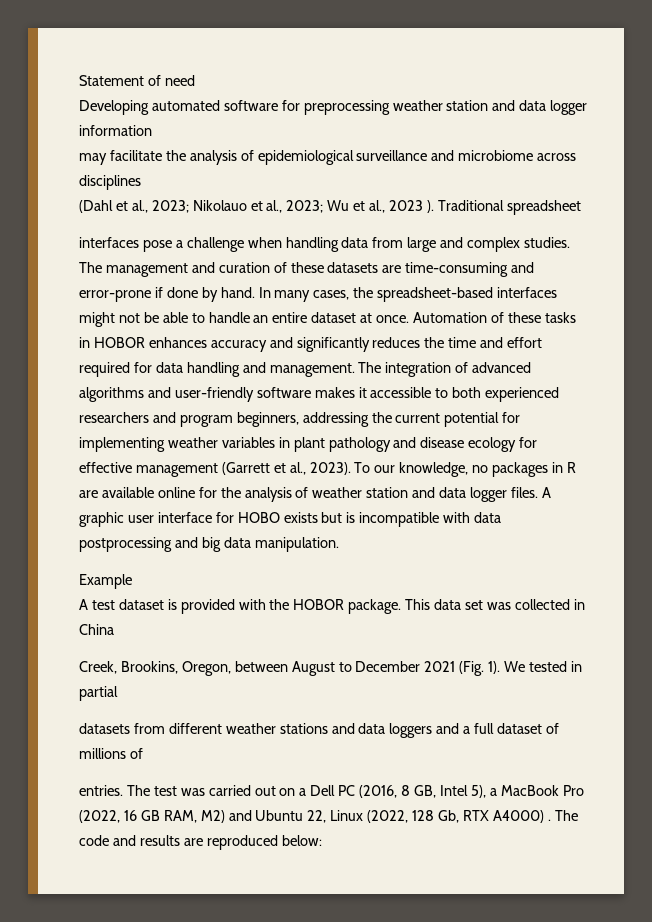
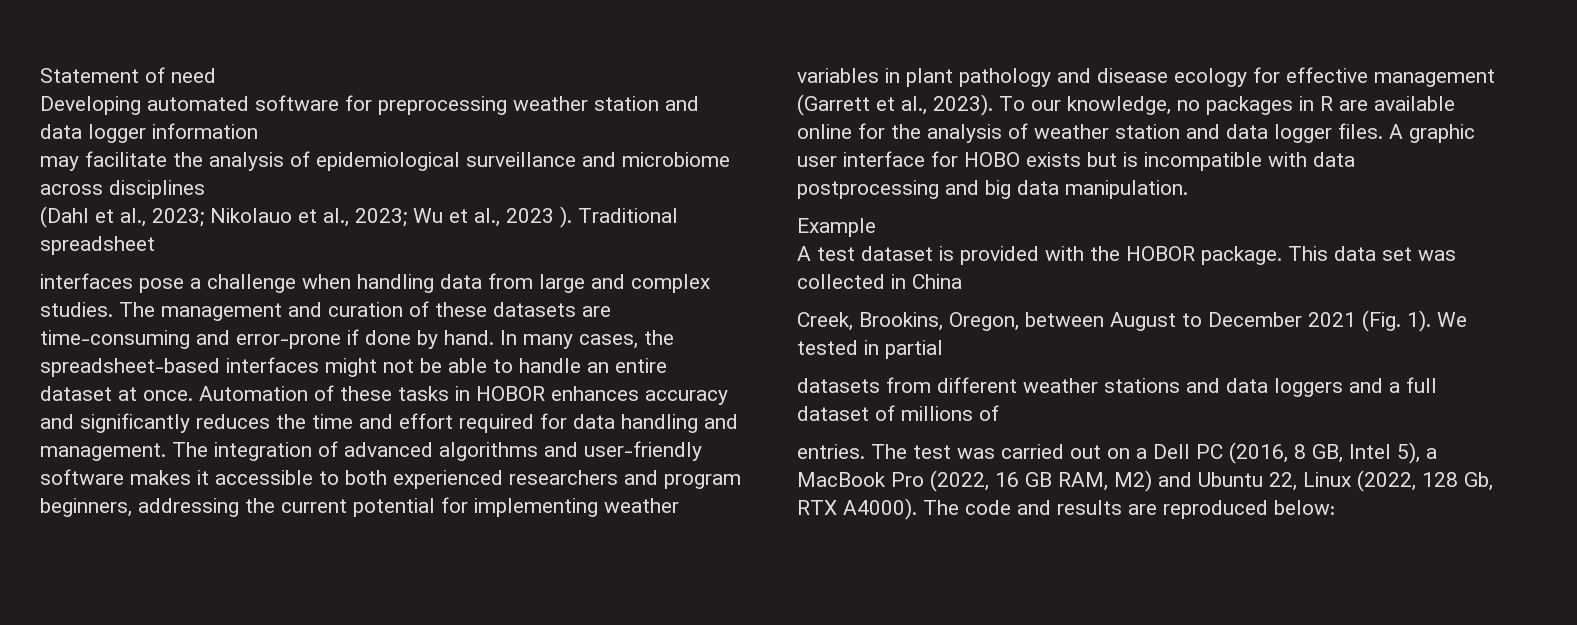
- The test was carried out on a Dell PC (2016, 8 GB, Intel 5), a MacBook Pro (2022, 16 GB RAM, M2) and Ubuntu 22, Linux (2022, 128 Gb, RTX A4000) .
+ The test was carried out on a Dell PC (2016, 8 GB, Intel 5), a MacBook Pro (2022, 16 GB RAM, M2) and Ubuntu 22, Linux (2022, 128 Gb, RTX A4000).

